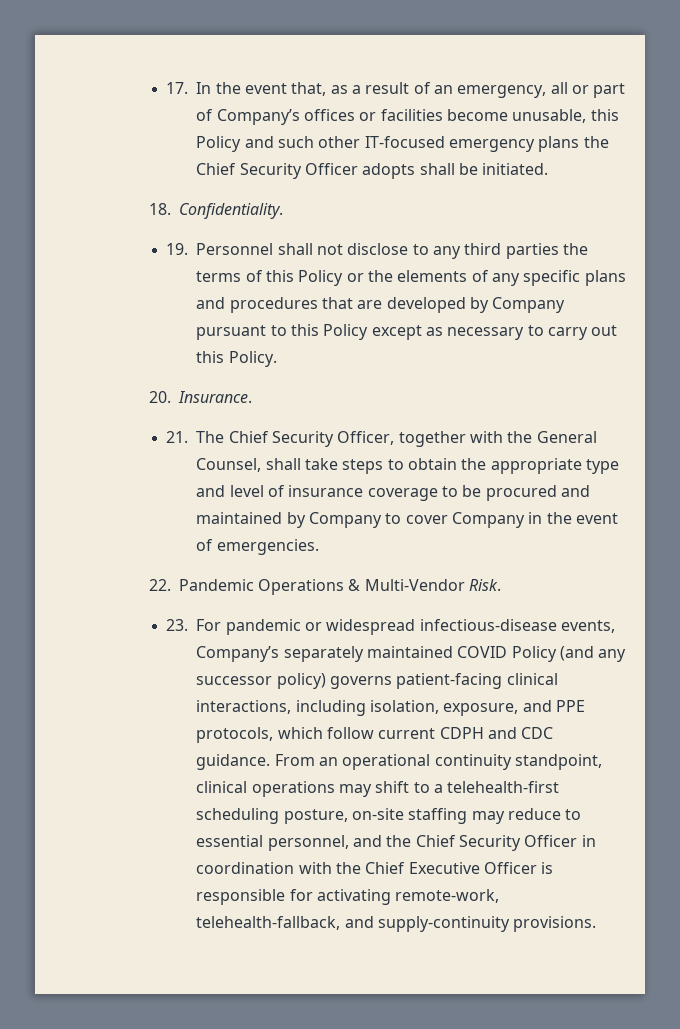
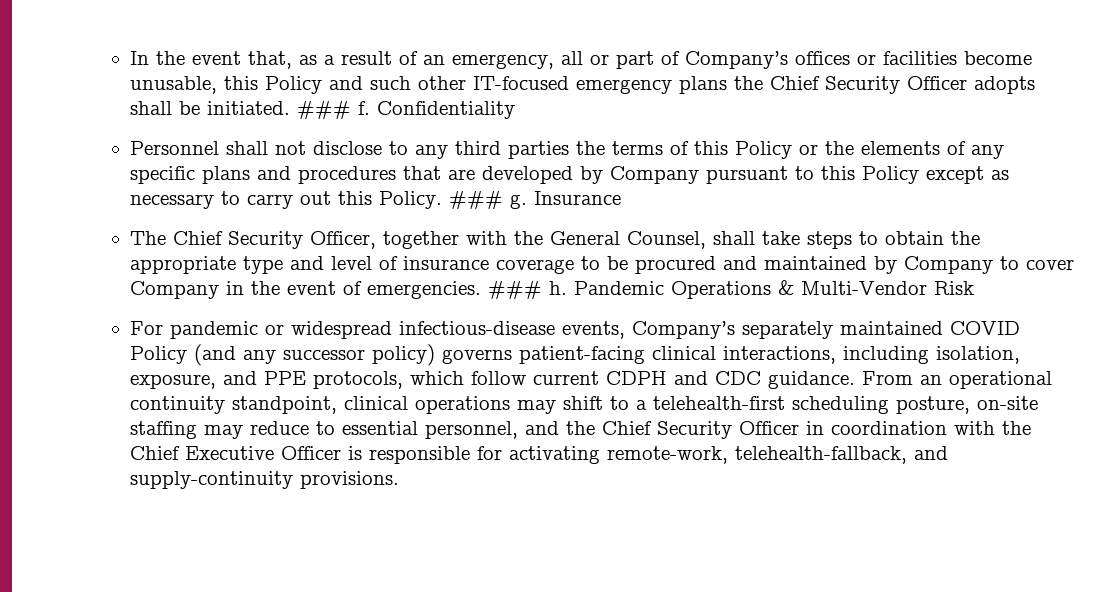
- 17. In the event that, as a result of an emergency, all or part of Company’s offices or facilities become unusable, this Policy and such other IT-focused emergency plans the Chief Security Officer adopts shall be initiated.
- 18. Confidentiality.
- 19. Personnel shall not disclose to any third parties the terms of this Policy or the elements of any specific plans and procedures that are developed by Company pursuant to this Policy except as necessary to carry out this Policy.
- 20. Insurance.
- 21. The Chief Security Officer, together with the General Counsel, shall take steps to obtain the appropriate type and level of insurance coverage to be procured and maintained by Company to cover Company in the event of emergencies.
- 22. Pandemic Operations & Multi-Vendor Risk.
- 23. For pandemic or widespread infectious-disease events, Company’s separately maintained COVID Policy (and any successor policy) governs patient-facing clinical interactions, including isolation, exposure, and PPE protocols, which follow current CDPH and CDC guidance.
+ In the event that, as a result of an emergency, all or part of Company’s offices or facilities become unusable, this Policy and such other IT-focused emergency plans the Chief Security Officer adopts shall be initiated. ### f. Confidentiality
+ Personnel shall not disclose to any third parties the terms of this Policy or the elements of any specific plans and procedures that are developed by Company pursuant to this Policy except as necessary to carry out this Policy. ### g. Insurance
+ The Chief Security Officer, together with the General Counsel, shall take steps to obtain the appropriate type and level of insurance coverage to be procured and maintained by Company to cover Company in the event of emergencies. ### h. Pandemic Operations & Multi-Vendor Risk
+ For pandemic or widespread infectious-disease events, Company’s separately maintained COVID Policy (and any successor policy) governs patient-facing clinical interactions, including isolation, exposure, and PPE protocols, which follow current CDPH and CDC guidance.

